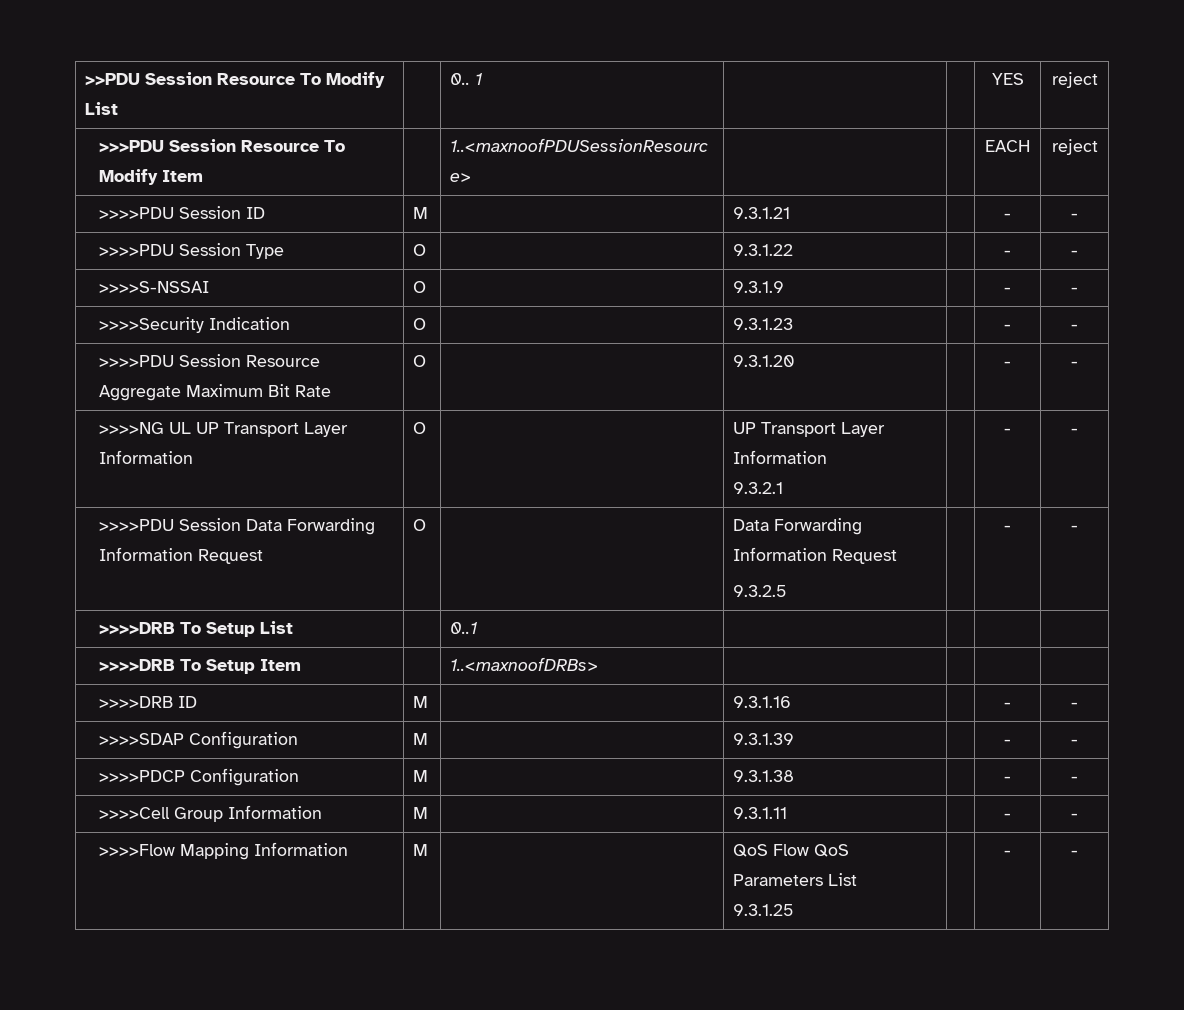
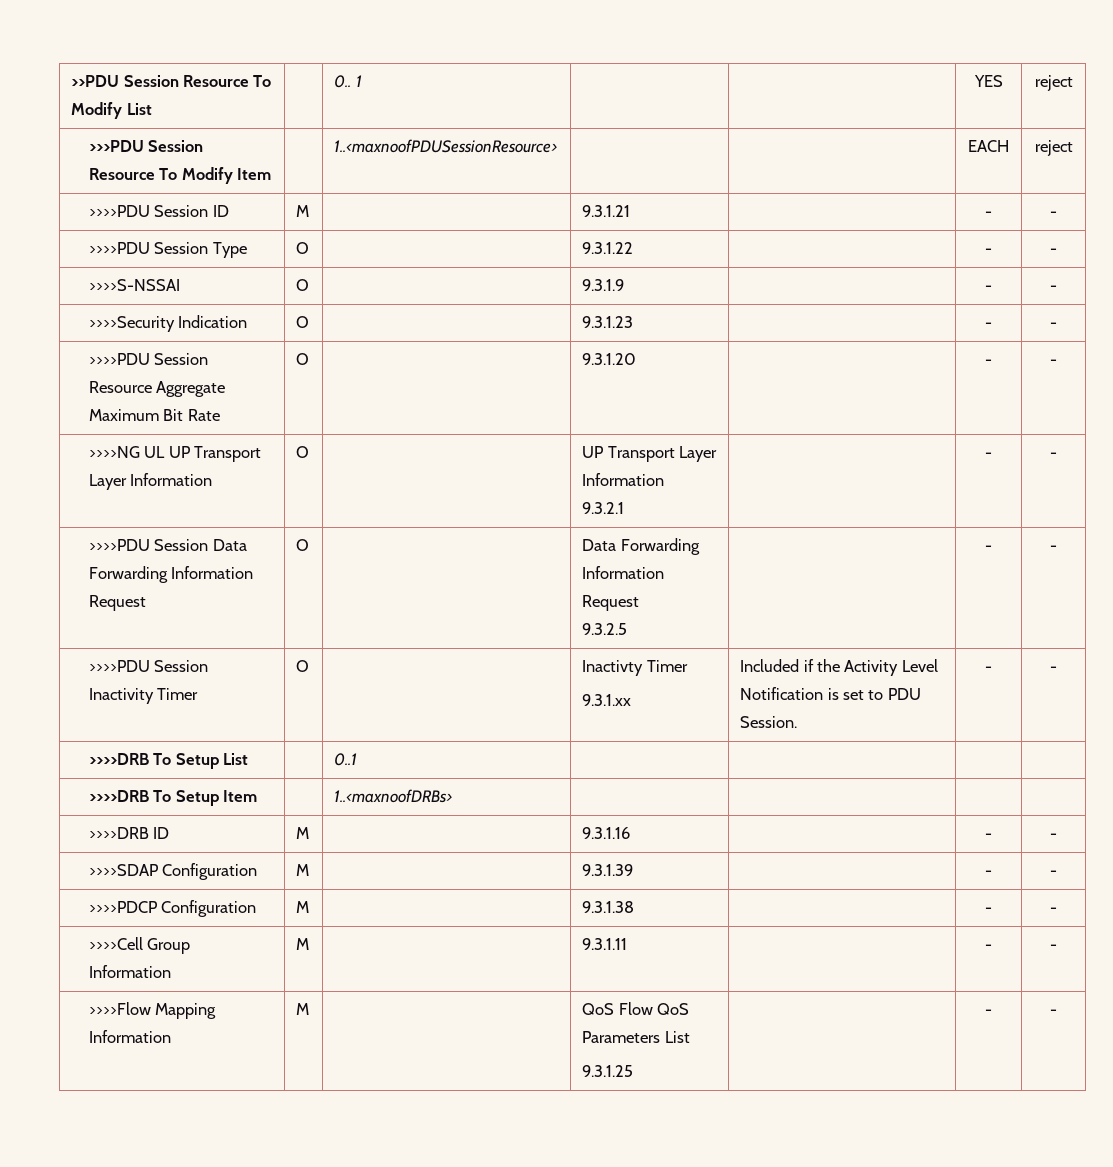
+ >>>>PDU Session Inactivity Timer | O | | Inactivty Timer
+ 9.3.1.xx | Included if the Activity Level Notification is set to PDU Session. | - | -

